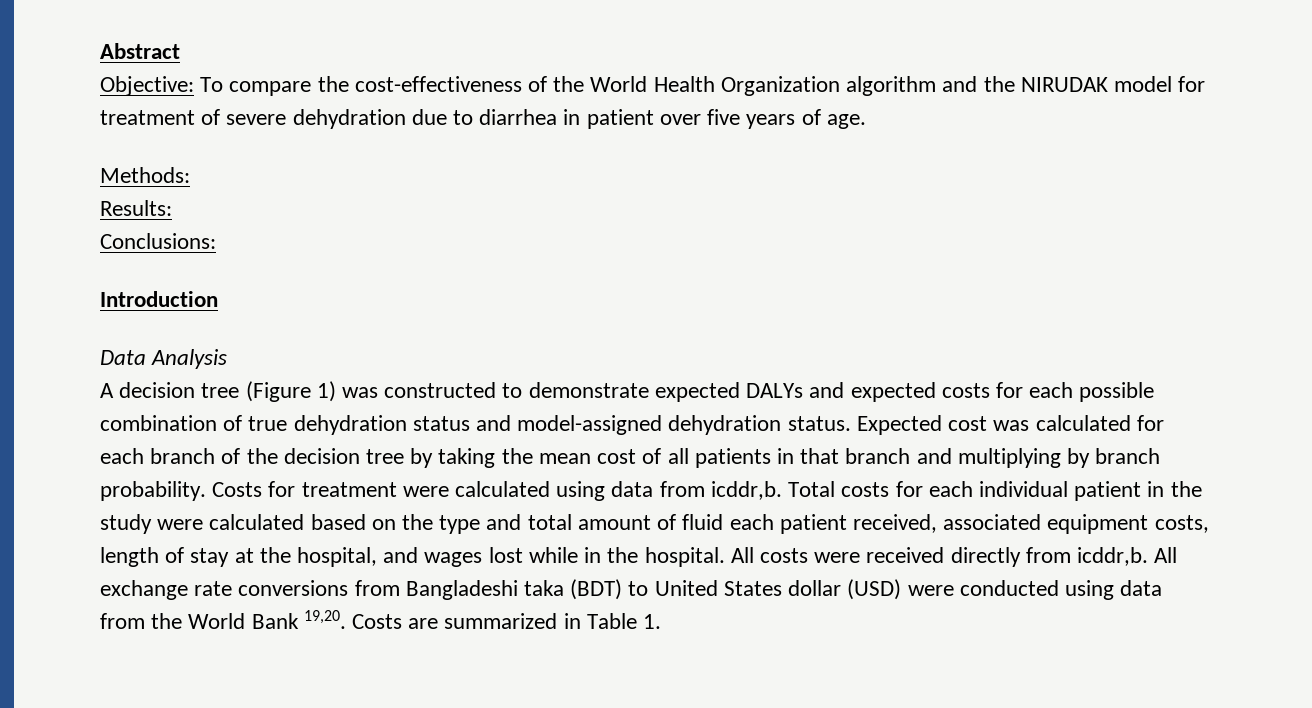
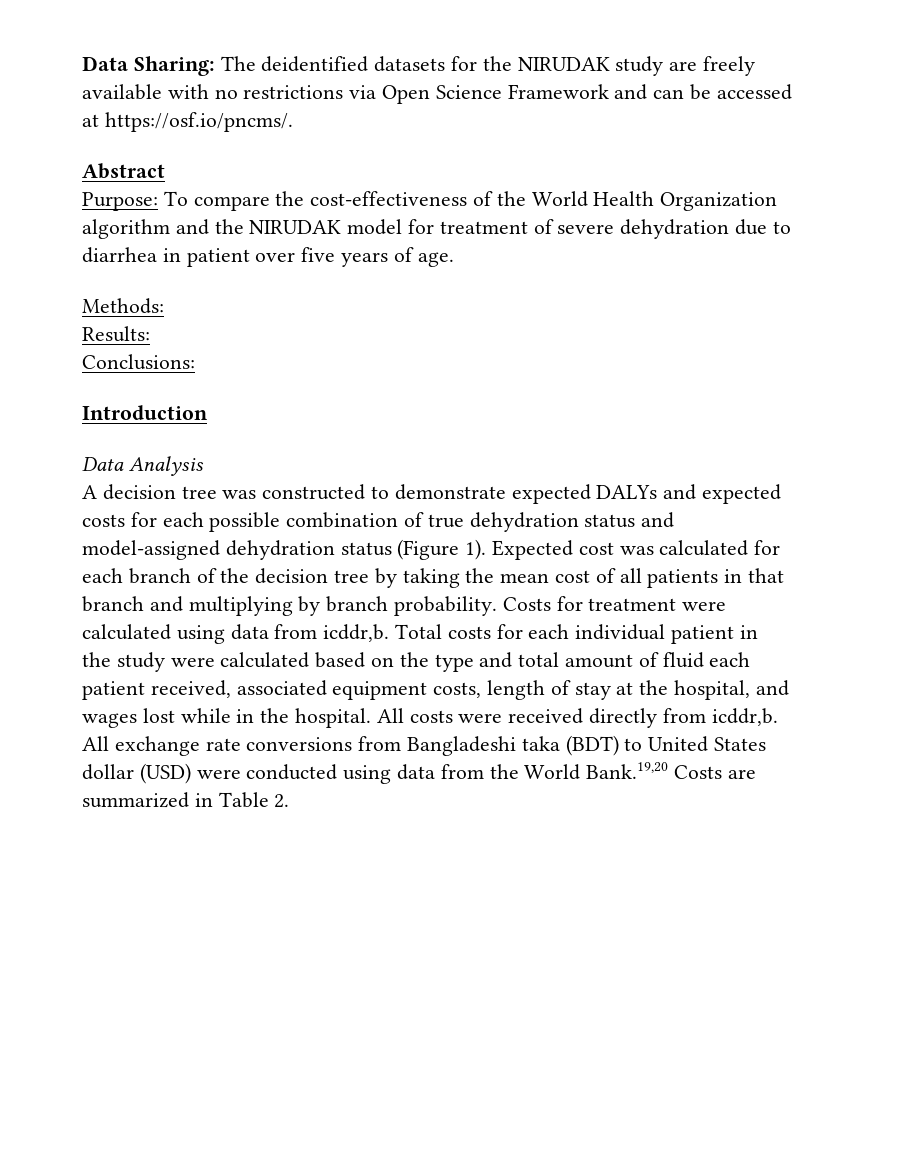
+ Data Sharing: The deidentified datasets for the NIRUDAK study are freely available with no restrictions via Open Science Framework and can be accessed at https://osf.io/pncms/.
- Objective: To compare the cost-effectiveness of the World Health Organization algorithm and the NIRUDAK model for treatment of severe dehydration due to diarrhea in patient over five years of age.
+ Purpose: To compare the cost-effectiveness of the World Health Organization algorithm and the NIRUDAK model for treatment of severe dehydration due to diarrhea in patient over five years of age.
- A decision tree (Figure 1) was constructed to demonstrate expected DALYs and expected costs for each possible combination of true dehydration status and model-assigned dehydration status.
+ A decision tree was constructed to demonstrate expected DALYs and expected costs for each possible combination of true dehydration status and model-assigned dehydration status (Figure 1).
- All exchange rate conversions from Bangladeshi taka (BDT) to United States dollar (USD) were conducted using data from the World Bank 19,20. Costs are summarized in Table 1.
+ All exchange rate conversions from Bangladeshi taka (BDT) to United States dollar (USD) were conducted using data from the World Bank.19,20 Costs are summarized in Table 2.

